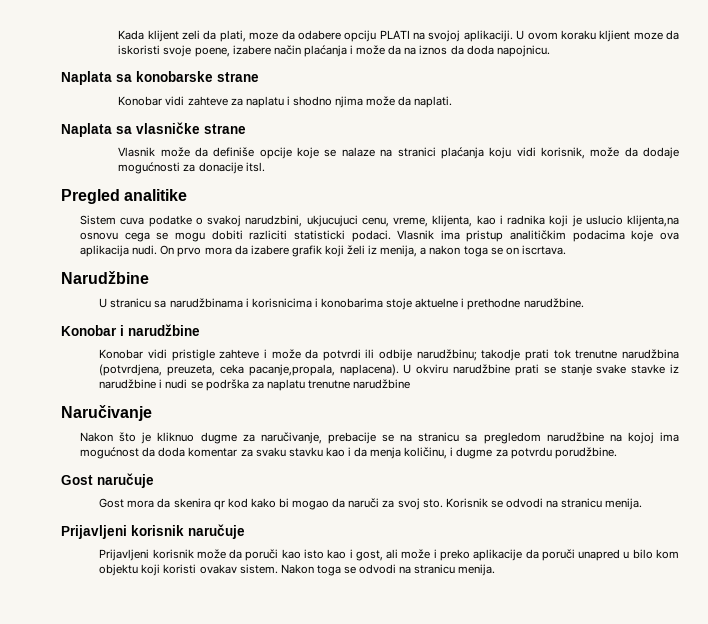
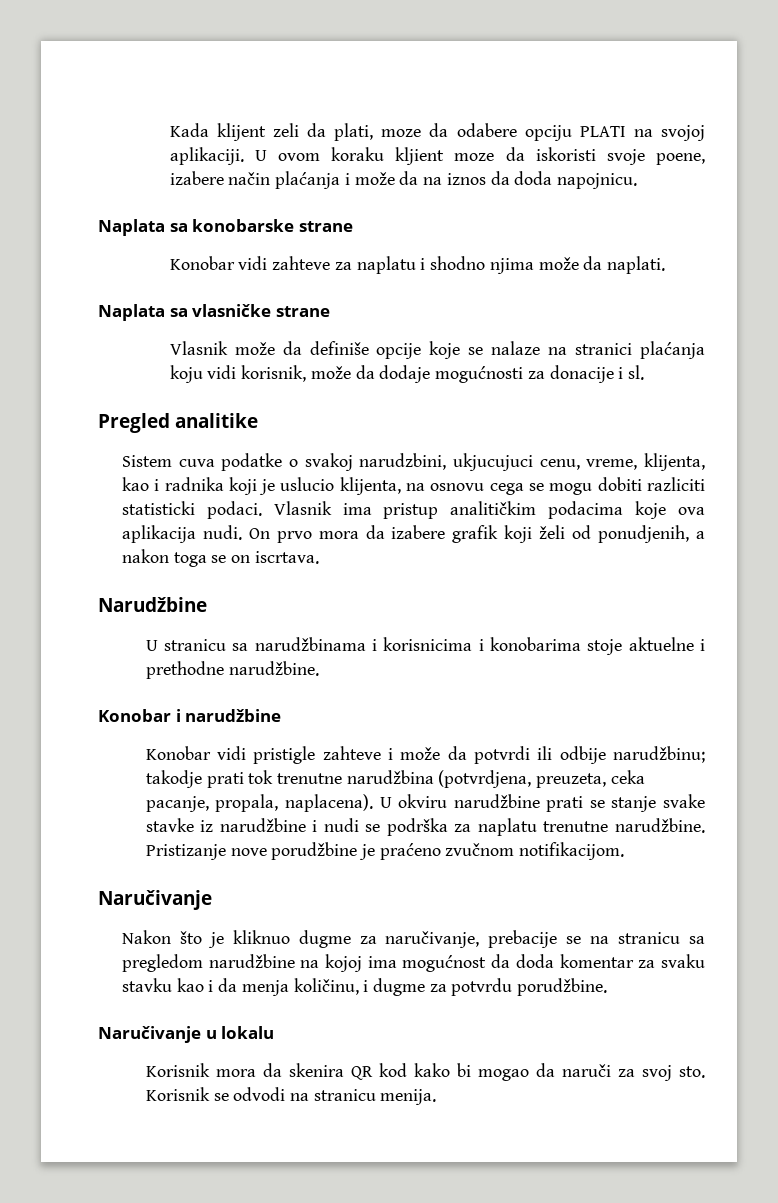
- Vlasnik može da definiše opcije koje se nalaze na stranici plaćanja koju vidi korisnik, može da dodaje mogućnosti za donacije itsl.
+ Vlasnik može da definiše opcije koje se nalaze na stranici plaćanja koju vidi korisnik, može da dodaje mogućnosti za donacije i sl.
- Sistem cuva podatke o svakoj narudzbini, ukjucujuci cenu, vreme, klijenta, kao i radnika koji je uslucio klijenta,na osnovu cega se mogu dobiti razliciti statisticki podaci.
+ Sistem cuva podatke o svakoj narudzbini, ukjucujuci cenu, vreme, klijenta, kao i radnika koji je uslucio klijenta, na osnovu cega se mogu dobiti razliciti statisticki podaci.
- On prvo mora da izabere grafik koji želi iz menija, a nakon toga se on iscrtava.
+ On prvo mora da izabere grafik koji želi od ponudjenih, a nakon toga se on iscrtava.
- Konobar vidi pristigle zahteve i može da potvrdi ili odbije narudžbinu; takodje prati tok trenutne narudžbina (potvrdjena, preuzeta, ceka pacanje,propala, naplacena).
+ Konobar vidi pristigle zahteve i može da potvrdi ili odbije narudžbinu; takodje prati tok trenutne narudžbina (potvrdjena, preuzeta, ceka pacanje, propala, naplacena).
- U okviru narudžbine prati se stanje svake stavke iz narudžbine i nudi se podrška za naplatu trenutne narudžbine
+ U okviru narudžbine prati se stanje svake stavke iz narudžbine i nudi se podrška za naplatu trenutne narudžbine. Pristizanje nove porudžbine je praćeno zvučnom notifikacijom.
- Gost naručuje
- Gost mora da skenira qr kod kako bi mogao da naruči za svoj sto.
+ Naručivanje u lokalu
+ Korisnik mora da skenira QR kod kako bi mogao da naruči za svoj sto.
- Prijavljeni korisnik naručuje
- Prijavljeni korisnik može da poruči kao isto kao i gost, ali može i preko aplikacije da poruči unapred u bilo kom objektu koji koristi ovakav sistem. Nakon toga se odvodi na stranicu menija.

